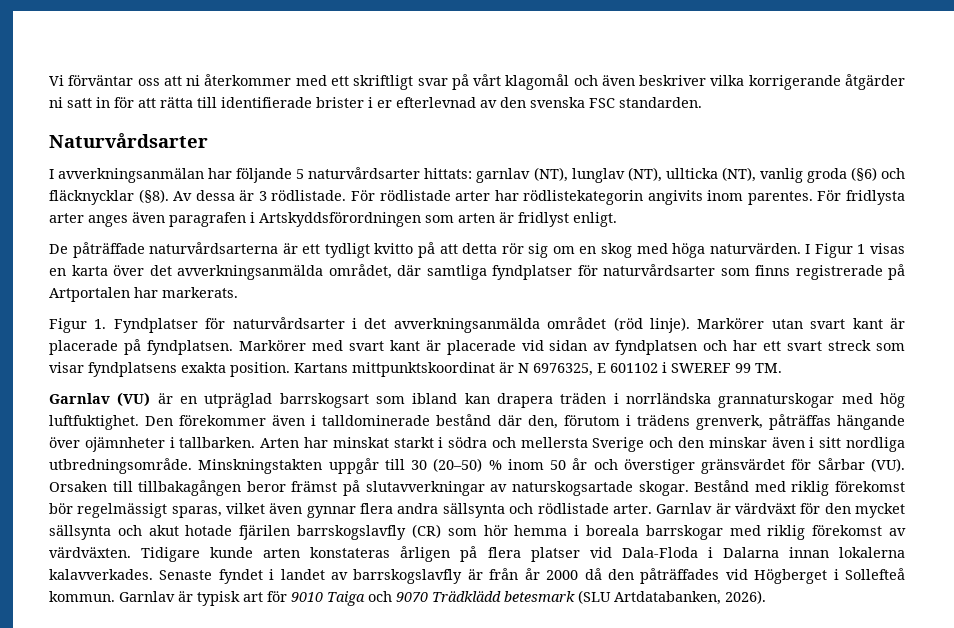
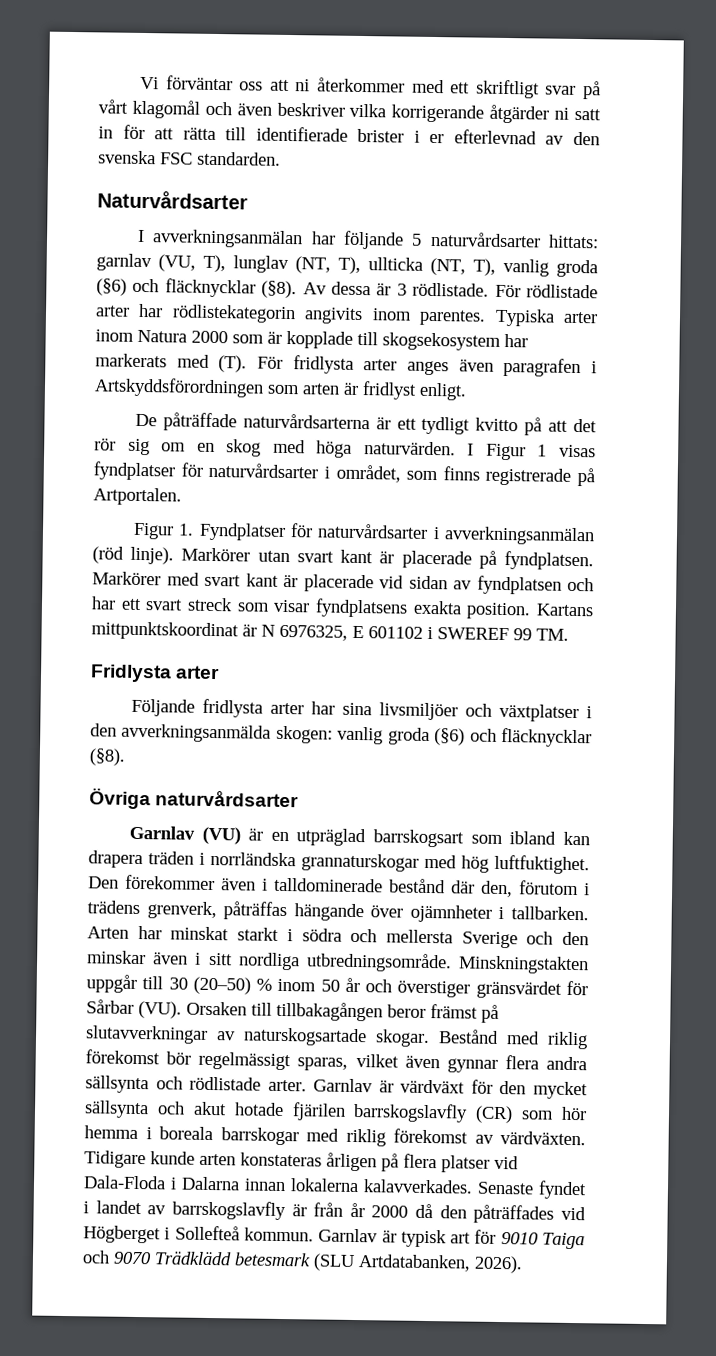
- I avverkningsanmälan har följande 5 naturvårdsarter hittats: garnlav (NT), lunglav (NT), ullticka (NT), vanlig groda (§6) och fläcknycklar (§8).
+ I avverkningsanmälan har följande 5 naturvårdsarter hittats: garnlav (VU, T), lunglav (NT, T), ullticka (NT, T), vanlig groda (§6) och fläcknycklar (§8).
- För fridlysta arter anges även paragrafen i Artskyddsförordningen som arten är fridlyst enligt.
+ Typiska arter inom Natura 2000 som är kopplade till skogsekosystem har markerats med (T). För fridlysta arter anges även paragrafen i Artskyddsförordningen som arten är fridlyst enligt.
- De påträffade naturvårdsarterna är ett tydligt kvitto på att detta rör sig om en skog med höga naturvärden.
+ De påträffade naturvårdsarterna är ett tydligt kvitto på att det rör sig om en skog med höga naturvärden.
- I Figur 1 visas en karta över det avverkningsanmälda området, där samtliga fyndplatser för naturvårdsarter som finns registrerade på Artportalen har markerats.
+ I Figur 1 visas fyndplatser för naturvårdsarter i området, som finns registrerade på Artportalen.
- Figur 1. Fyndplatser för naturvårdsarter i det avverkningsanmälda området (röd linje).
+ Figur 1. Fyndplatser för naturvårdsarter i avverkningsanmälan (röd linje).
+ Fridlysta arter
+ Följande fridlysta arter har sina livsmiljöer och växtplatser i den avverkningsanmälda skogen: vanlig groda (§6) och fläcknycklar (§8).
+ Övriga naturvårdsarter

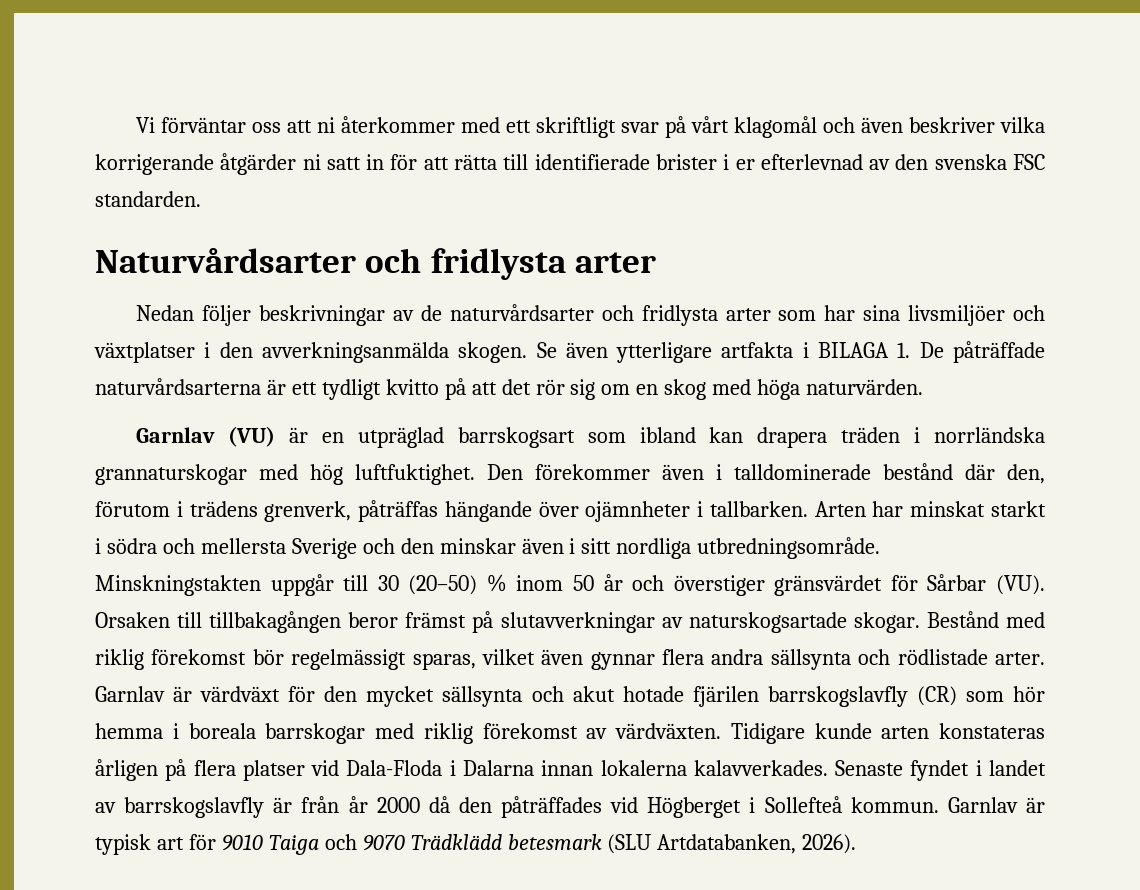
- Naturvårdsarter
- I avverkningsanmälan har följande 5 naturvårdsarter hittats: garnlav (VU, T), lunglav (NT, T), ullticka (NT, T), vanlig groda (§6) och fläcknycklar (§8). Av dessa är 3 rödlistade. För rödlistade arter har rödlistekategorin angivits inom parentes. Typiska arter inom Natura 2000 som är kopplade till skogsekosystem har markerats med (T). För fridlysta arter anges även paragrafen i Artskyddsförordningen som arten är fridlyst enligt.
- De påträffade naturvårdsarterna är ett tydligt kvitto på att det rör sig om en skog med höga naturvärden. I Figur 1 visas fyndplatser för naturvårdsarter i området, som finns registrerade på Artportalen.
- Figur 1. Fyndplatser för naturvårdsarter i avverkningsanmälan (röd linje). Markörer utan svart kant är placerade på fyndplatsen. Markörer med svart kant är placerade vid sidan av fyndplatsen och har ett svart streck som visar fyndplatsens exakta position. Kartans mittpunktskoordinat är N 6976325, E 601102 i SWEREF 99 TM.
- Fridlysta arter
- Följande fridlysta arter har sina livsmiljöer och växtplatser i den avverkningsanmälda skogen: vanlig groda (§6) och fläcknycklar (§8).
- Övriga naturvårdsarter
+ Naturvårdsarter och fridlysta arter
+ Nedan följer beskrivningar av de naturvårdsarter och fridlysta arter som har sina livsmiljöer och växtplatser i den avverkningsanmälda skogen. Se även ytterligare artfakta i BILAGA 1. De påträffade naturvårdsarterna är ett tydligt kvitto på att det rör sig om en skog med höga naturvärden.

